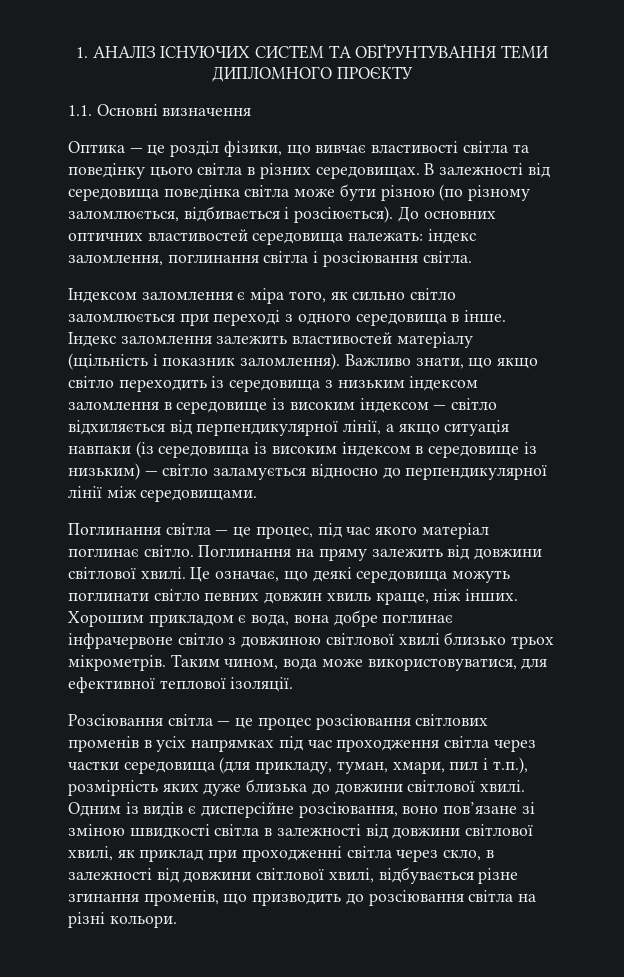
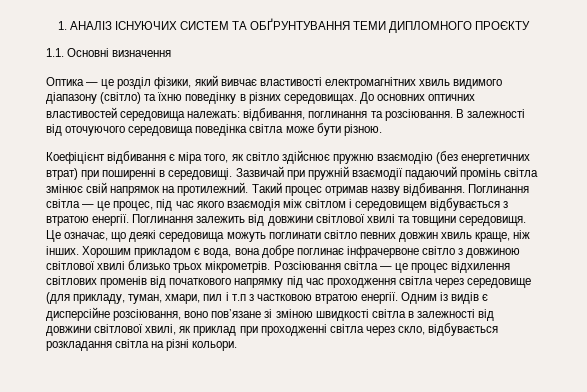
- Оптика — це розділ фізики, що вивчає властивості світла та поведінку цього світла в різних середовищах. В залежності від середовища поведінка світла може бути різною (по різному заломлюється, відбивається і розсіюється).
+ Оптика — це розділ фізики, який вивчає властивості електромагнітних хвиль видимого діапазону (світло) та їхню поведінку в різних середовищах.
- До основних оптичних властивостей середовища належать: індекс заломлення, поглинання світла і розсіювання світла.
- Індексом заломлення є міра того, як сильно світло заломлюється при переході з одного середовища в інше. Індекс заломлення залежить властивостей матеріалу (щільність і показник заломлення). Важливо знати, що якщо світло переходить із середовища з низьким індексом заломлення в середовище із високим індексом — світло відхиляється від перпендикулярної лінії, а якщо ситуація навпаки (із середовища із високим індексом в середовище із низьким) — світло заламується відносно до перпендикулярної лінії між середовищами.
- Поглинання світла — це процес, під час якого матеріал поглинає світло. Поглинання на пряму залежить від довжини світлової хвилі.
+ До основних оптичних властивостей середовища належать: відбивання, поглинання та розсіювання. В залежності від оточуючого середовища поведінка світла може бути різною.
+ Коефіцієнт відбивання є міра того, як світло здійснює пружню взаємодію (без енергетичних втрат) при поширенні в середовищі. Зазвичай при пружній взаємодії падаючий промінь світла змінює свій напрямок на протилежний. Такий процес отримав назву відбивання. Поглинання світла — це процес, під час якого взаємодія між світлом і середовищем відбувається з втратою енергії. Поглинання залежить від довжини світлової хвилі та товщини середовищя.
- Хорошим прикладом є вода, вона добре поглинає інфрачервоне світло з довжиною світлової хвилі близько трьох мікрометрів. Таким чином, вода може використовуватися, для ефективної теплової ізоляції.
- Розсіювання світла — це процес розсіювання світлових променів в усіх напрямках під час проходження світла через частки середовища (для прикладу, туман, хмари, пил і т.п.), розмірність яких дуже близька до довжини світлової хвилі.
+ Хорошим прикладом є вода, вона добре поглинає інфрачервоне світло з довжиною світлової хвилі близько трьох мікрометрів. Розсіювання світла — це процес відхилення світлових променів від початкового напрямку під час проходження світла через середовище (для прикладу, туман, хмари, пил і т.п з частковою втратою енергії.
- Одним із видів є дисперсійне розсіювання, воно пов’язане зі зміною швидкості світла в залежності від довжини світлової хвилі, як приклад при проходженні світла через скло, в залежності від довжини світлової хвилі, відбувається різне згинання променів, що призводить до розсіювання світла на різні кольори.
+ Одним із видів є дисперсійне розсіювання, воно пов’язане зі зміною швидкості світла в залежності від довжини світлової хвилі, як приклад при проходженні світла через скло, відбувається розкладання світла на різні кольори.

